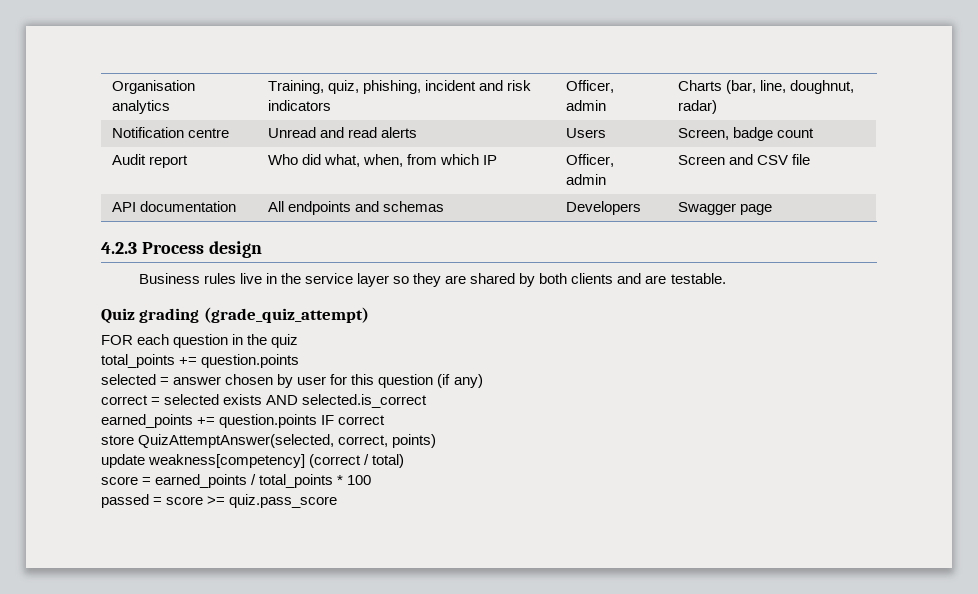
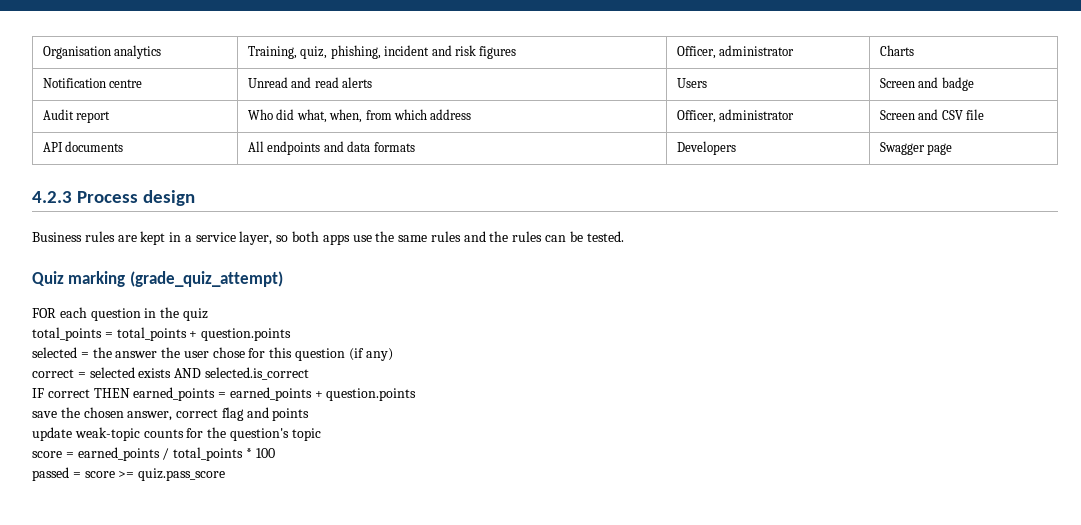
- Organisation analytics | Training, quiz, phishing, incident and risk indicators | Officer, admin | Charts (bar, line, doughnut, radar)
+ Organisation analytics | Training, quiz, phishing, incident and risk figures | Officer, administrator | Charts
- Notification centre | Unread and read alerts | Users | Screen, badge count
+ Notification centre | Unread and read alerts | Users | Screen and badge
- Audit report | Who did what, when, from which IP | Officer, admin | Screen and CSV file
+ Audit report | Who did what, when, from which address | Officer, administrator | Screen and CSV file
- API documentation | All endpoints and schemas | Developers | Swagger page
+ API documents | All endpoints and data formats | Developers | Swagger page
- Business rules live in the service layer so they are shared by both clients and are testable.
+ Business rules are kept in a service layer, so both apps use the same rules and the rules can be tested.
- Quiz grading (grade_quiz_attempt)
+ Quiz marking (grade_quiz_attempt)
- total_points += question.points
+ total_points = total_points + question.points
- selected = answer chosen by user for this question (if any)
+ selected = the answer the user chose for this question (if any)
- earned_points += question.points IF correct
- store QuizAttemptAnswer(selected, correct, points)
- update weakness[competency] (correct / total)
+ IF correct THEN earned_points = earned_points + question.points
+ save the chosen answer, correct flag and points
+ update weak-topic counts for the question's topic

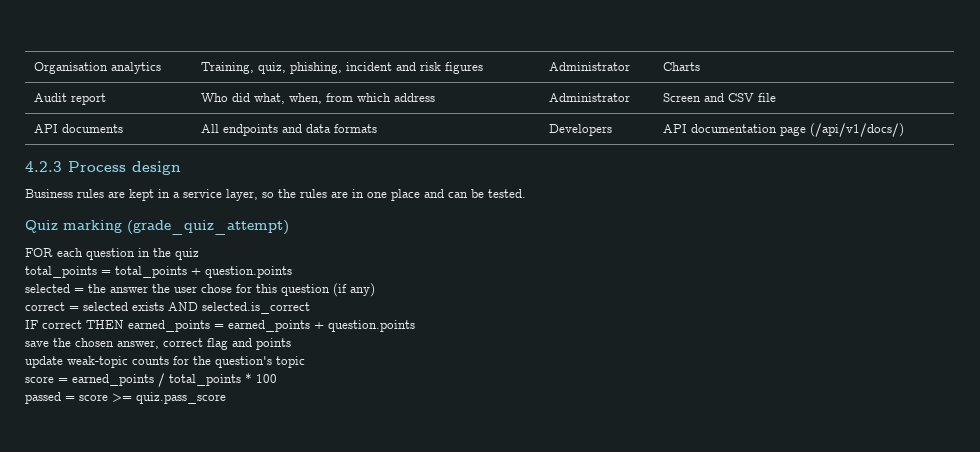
- Organisation analytics | Training, quiz, phishing, incident and risk figures | Officer, administrator | Charts
+ Organisation analytics | Training, quiz, phishing, incident and risk figures | Administrator | Charts
- Notification centre | Unread and read alerts | Users | Screen and badge
- Audit report | Who did what, when, from which address | Officer, administrator | Screen and CSV file
+ Audit report | Who did what, when, from which address | Administrator | Screen and CSV file
- API documents | All endpoints and data formats | Developers | Swagger page
+ API documents | All endpoints and data formats | Developers | API documentation page (/api/v1/docs/)
- Business rules are kept in a service layer, so both apps use the same rules and the rules can be tested.
+ Business rules are kept in a service layer, so the rules are in one place and can be tested.

